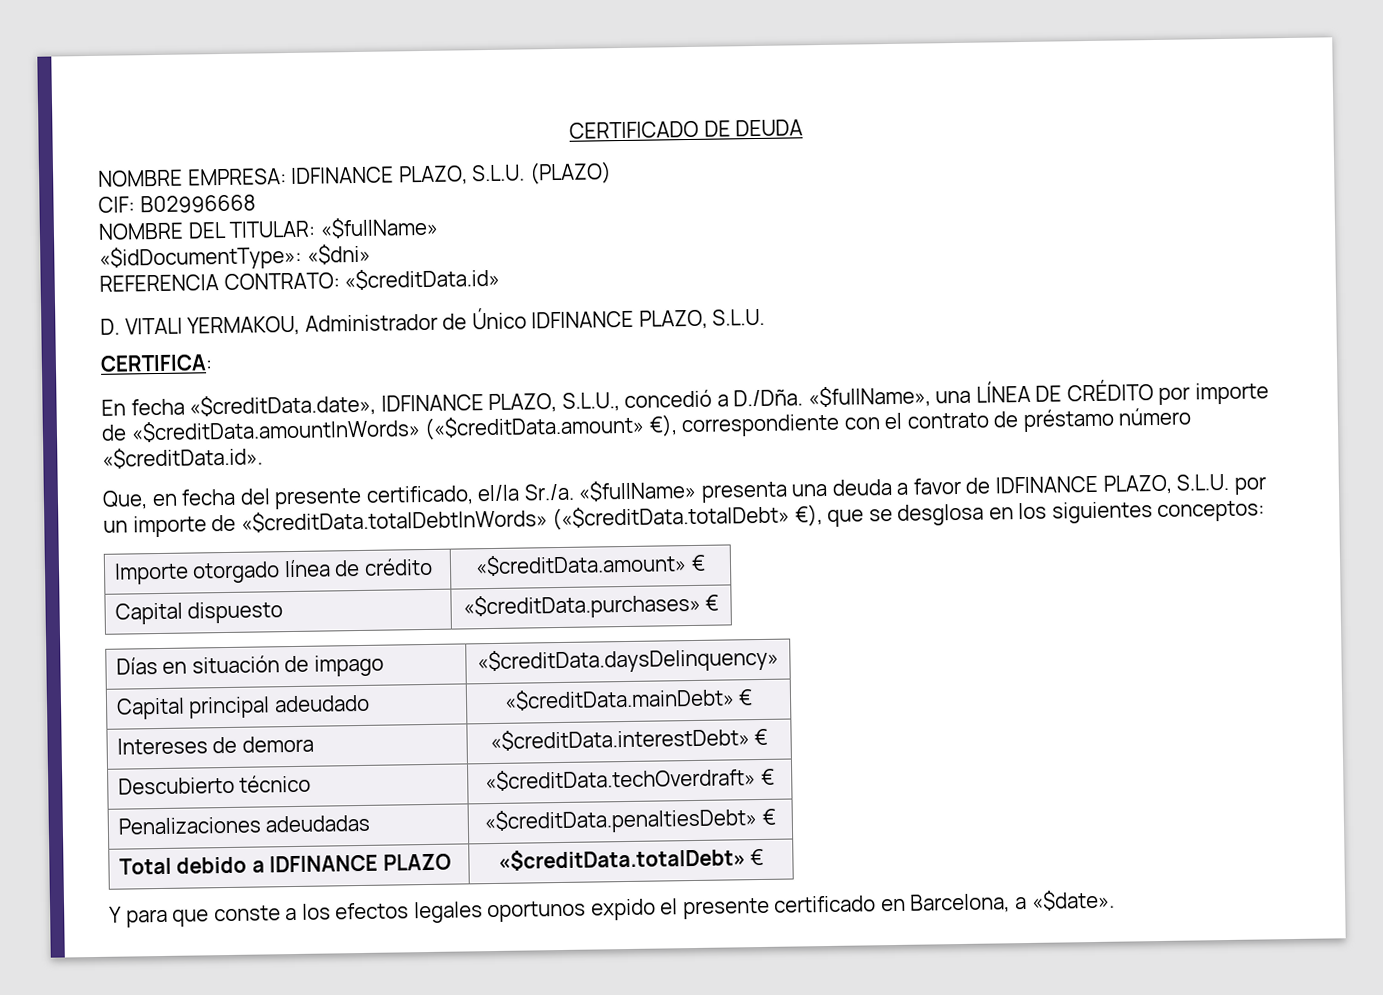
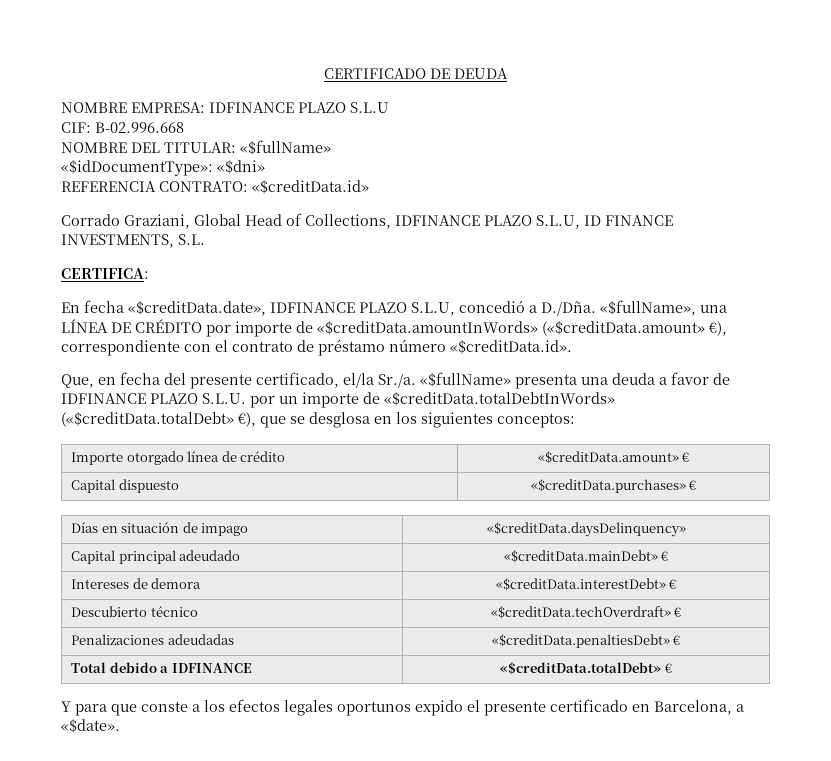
- NOMBRE EMPRESA: IDFINANCE PLAZO, S.L.U. (PLAZO)
+ NOMBRE EMPRESA: IDFINANCE PLAZO S.L.U
- CIF: B02996668
+ CIF: B-02.996.668
- D. VITALI YERMAKOU, Administrador de Único IDFINANCE PLAZO, S.L.U.
+ Corrado Graziani, Global Head of Collections, IDFINANCE PLAZO S.L.U, ID FINANCE INVESTMENTS, S.L.
- En fecha «$creditData.date», IDFINANCE PLAZO, S.L.U., concedió a D./Dña. «$fullName», una LÍNEA DE CRÉDITO por importe de «$creditData.amountInWords» («$creditData.amount» €), correspondiente con el contrato de préstamo número «$creditData.id».
+ En fecha «$creditData.date», IDFINANCE PLAZO S.L.U, concedió a D./Dña. «$fullName», una LÍNEA DE CRÉDITO por importe de «$creditData.amountInWords» («$creditData.amount» €), correspondiente con el contrato de préstamo número «$creditData.id».
- Que, en fecha del presente certificado, el/la Sr./a. «$fullName» presenta una deuda a favor de IDFINANCE PLAZO, S.L.U. por un importe de «$creditData.totalDebtInWords» («$creditData.totalDebt» €), que se desglosa en los siguientes conceptos:
+ Que, en fecha del presente certificado, el/la Sr./a. «$fullName» presenta una deuda a favor de IDFINANCE PLAZO S.L.U. por un importe de «$creditData.totalDebtInWords» («$creditData.totalDebt» €), que se desglosa en los siguientes conceptos:
- Total debido a IDFINANCE PLAZO | «$creditData.totalDebt» €
+ Total debido a IDFINANCE | «$creditData.totalDebt» €

